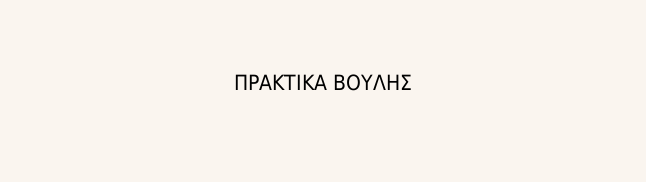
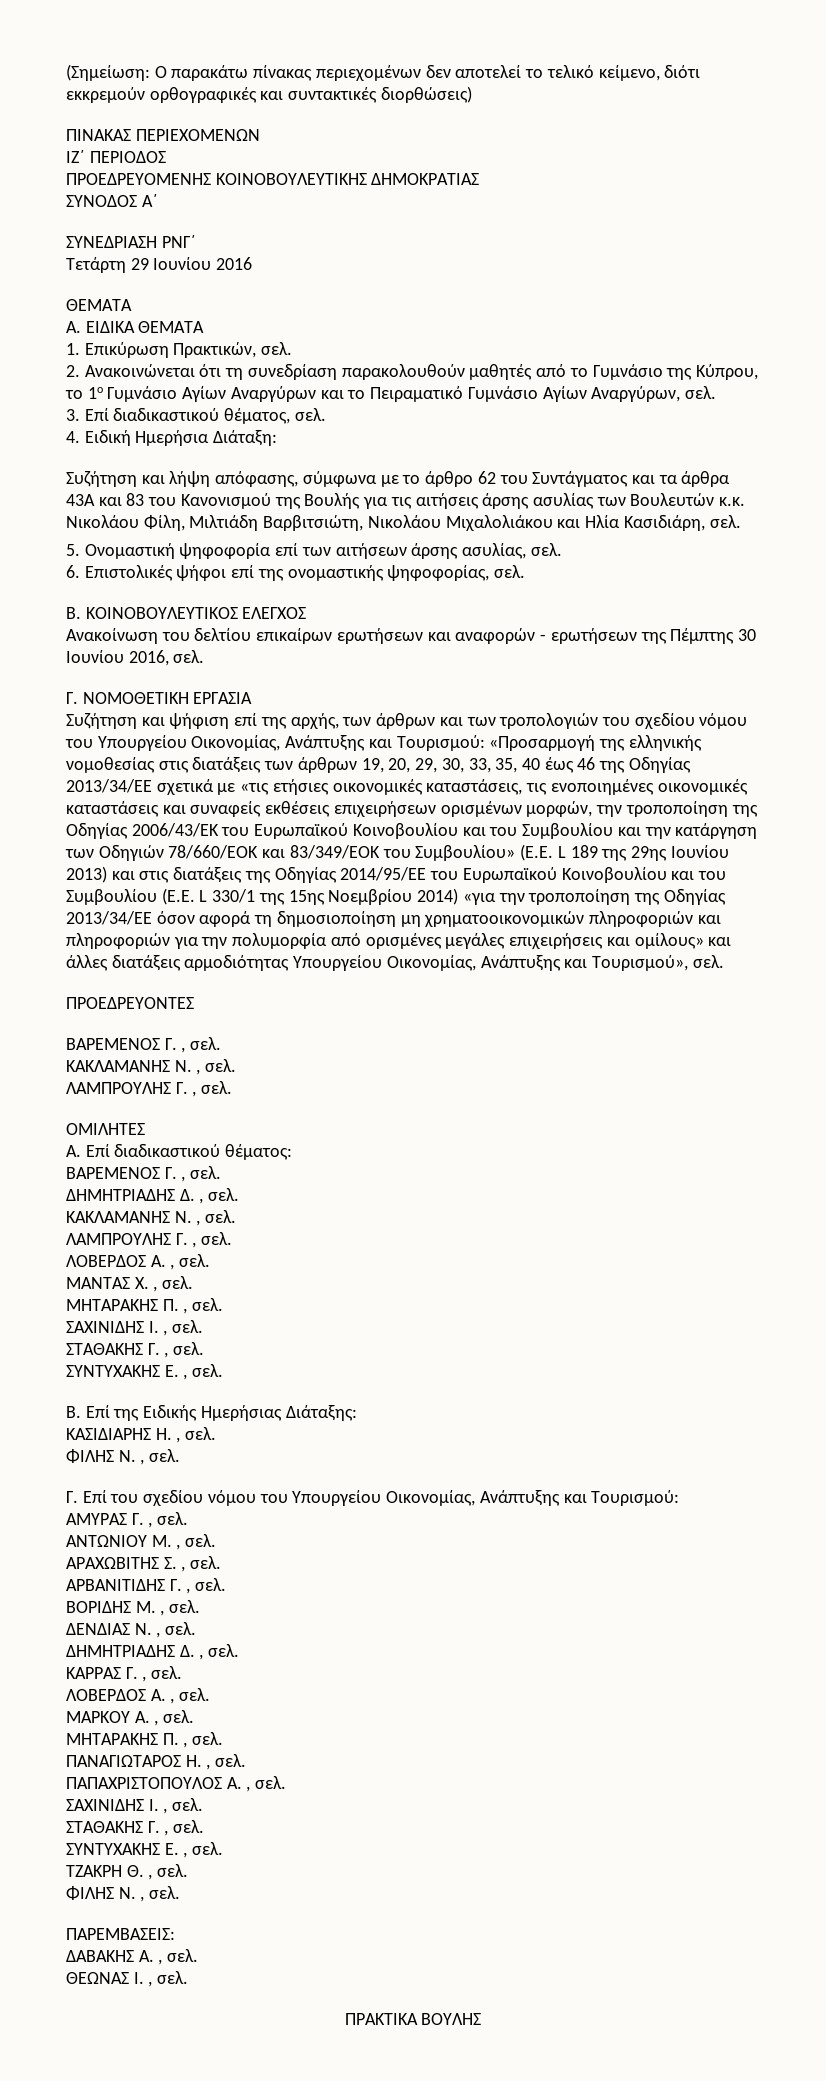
+ (Σημείωση: Ο παρακάτω πίνακας περιεχομένων δεν αποτελεί το τελικό κείμενο, διότι εκκρεμούν ορθογραφικές και συντακτικές διορθώσεις)
+ ΠΙΝΑΚΑΣ ΠΕΡΙΕΧΟΜΕΝΩΝ
+ ΙΖ΄ ΠΕΡΙΟΔΟΣ
+ ΠΡΟΕΔΡΕΥΟΜΕΝΗΣ ΚΟΙΝΟΒΟΥΛΕΥΤΙΚΗΣ ΔΗΜΟΚΡΑΤΙΑΣ
+ ΣΥΝΟΔΟΣ Α΄
+ ΣΥΝΕΔΡΙΑΣΗ ΡΝΓ΄
+ Τετάρτη 29 Ιουνίου 2016
+ ΘΕΜΑΤΑ
+ Α. ΕΙΔΙΚΑ ΘΕΜΑΤΑ
+ 1. Επικύρωση Πρακτικών, σελ.
+ 2. Ανακοινώνεται ότι τη συνεδρίαση παρακολουθούν μαθητές από το Γυμνάσιο της Κύπρου, το 1ο Γυμνάσιο Αγίων Αναργύρων και το Πειραματικό Γυμνάσιο Αγίων Αναργύρων, σελ.
+ 3. Επί διαδικαστικού θέματος, σελ.
+ 4. Ειδική Ημερήσια Διάταξη:
+ Συζήτηση και λήψη απόφασης, σύμφωνα με το άρθρο 62 του Συντάγματος και τα άρθρα 43Α και 83 του Κανονισμού της Βουλής για τις αιτήσεις άρσης ασυλίας των Βουλευτών κ.κ. Νικολάου Φίλη, Μιλτιάδη Βαρβιτσιώτη, Νικολάου Μιχαλολιάκου και Ηλία Κασιδιάρη, σελ.
+ 5. Ονομαστική ψηφοφορία επί των αιτήσεων άρσης ασυλίας, σελ.
+ 6. Επιστολικές ψήφοι επί της ονομαστικής ψηφοφορίας, σελ.
+ Β. ΚΟΙΝΟΒΟΥΛΕΥΤΙΚΟΣ ΕΛΕΓΧΟΣ
+ Ανακοίνωση του δελτίου επικαίρων ερωτήσεων και αναφορών - ερωτήσεων της Πέμπτης 30 Ιουνίου 2016, σελ.
+ Γ. ΝΟΜΟΘΕΤΙΚΗ ΕΡΓΑΣΙΑ
+ Συζήτηση και ψήφιση επί της αρχής, των άρθρων και των τροπολογιών του σχεδίου νόμου του Υπουργείου Οικονομίας, Ανάπτυξης και Τουρισμού: «Προσαρμογή της ελληνικής νομοθεσίας στις διατάξεις των άρθρων 19, 20, 29, 30, 33, 35, 40 έως 46 της Οδηγίας 2013/34/ΕΕ σχετικά με «τις ετήσιες οικονομικές καταστάσεις, τις ενοποιημένες οικονομικές καταστάσεις και συναφείς εκθέσεις επιχειρήσεων ορισμένων μορφών, την τροποποίηση της Οδηγίας 2006/43/ΕΚ του Ευρωπαϊκού Κοινοβουλίου και του Συμβουλίου και την κατάργηση των Οδηγιών 78/660/ΕΟΚ και 83/349/ΕΟΚ του Συμβουλίου» (Ε.Ε. L 189 της 29ης Ιουνίου 2013) και στις διατάξεις της Οδηγίας 2014/95/ΕΕ του Ευρωπαϊκού Κοινοβουλίου και του Συμβουλίου (Ε.Ε. L 330/1 της 15ης Νοεμβρίου 2014) «για την τροποποίηση της Οδηγίας 2013/34/ΕΕ όσον αφορά τη δημοσιοποίηση μη χρηματοοικονομικών πληροφοριών και πληροφοριών για την πολυμορφία από ορισμένες μεγάλες επιχειρήσεις και ομίλους» και άλλες διατάξεις αρμοδιότητας Υπουργείου Οικονομίας, Ανάπτυξης και Τουρισμού», σελ.
+ ΠΡΟΕΔΡΕΥΟΝΤΕΣ
+ ΒΑΡΕΜΕΝΟΣ Γ. , σελ.
+ ΚΑΚΛΑΜΑΝΗΣ Ν. , σελ.
+ ΛΑΜΠΡΟΥΛΗΣ Γ. , σελ.
+ ΟΜΙΛΗΤΕΣ
+ Α. Επί διαδικαστικού θέματος:
+ ΒΑΡΕΜΕΝΟΣ Γ. , σελ.
+ ΔΗΜΗΤΡΙΑΔΗΣ Δ. , σελ.
+ ΚΑΚΛΑΜΑΝΗΣ Ν. , σελ.
+ ΛΑΜΠΡΟΥΛΗΣ Γ. , σελ.
+ ΛΟΒΕΡΔΟΣ Α. , σελ.
+ ΜΑΝΤΑΣ Χ. , σελ.
+ ΜΗΤΑΡΑΚΗΣ Π. , σελ.
+ ΣΑΧΙΝΙΔΗΣ Ι. , σελ.
+ ΣΤΑΘΑΚΗΣ Γ. , σελ.
+ ΣΥΝΤΥΧΑΚΗΣ Ε. , σελ.
+ Β. Επί της Ειδικής Ημερήσιας Διάταξης:
+ ΚΑΣΙΔΙΑΡΗΣ Η. , σελ.
+ ΦΙΛΗΣ Ν. , σελ.
+ Γ. Επί του σχεδίου νόμου του Υπουργείου Οικονομίας, Ανάπτυξης και Τουρισμού:
+ ΑΜΥΡΑΣ Γ. , σελ.
+ ΑΝΤΩΝΙΟΥ Μ. , σελ.
+ ΑΡΑΧΩΒΙΤΗΣ Σ. , σελ.
+ ΑΡΒΑΝΙΤΙΔΗΣ Γ. , σελ.
+ ΒΟΡΙΔΗΣ Μ. , σελ.
+ ΔΕΝΔΙΑΣ Ν. , σελ.
+ ΔΗΜΗΤΡΙΑΔΗΣ Δ. , σελ.
+ ΚΑΡΡΑΣ Γ. , σελ.
+ ΛΟΒΕΡΔΟΣ Α. , σελ.
+ ΜΑΡΚΟΥ Α. , σελ.
+ ΜΗΤΑΡΑΚΗΣ Π. , σελ.
+ ΠΑΝΑΓΙΩΤΑΡΟΣ Η. , σελ.
+ ΠΑΠΑΧΡΙΣΤΟΠΟΥΛΟΣ Α. , σελ.
+ ΣΑΧΙΝΙΔΗΣ Ι. , σελ.
+ ΣΤΑΘΑΚΗΣ Γ. , σελ.
+ ΣΥΝΤΥΧΑΚΗΣ Ε. , σελ.
+ ΤΖΑΚΡΗ Θ. , σελ.
+ ΦΙΛΗΣ Ν. , σελ.
+ ΠΑΡΕΜΒΑΣΕΙΣ:
+ ΔΑΒΑΚΗΣ Α. , σελ.
+ ΘΕΩΝΑΣ Ι. , σελ.

